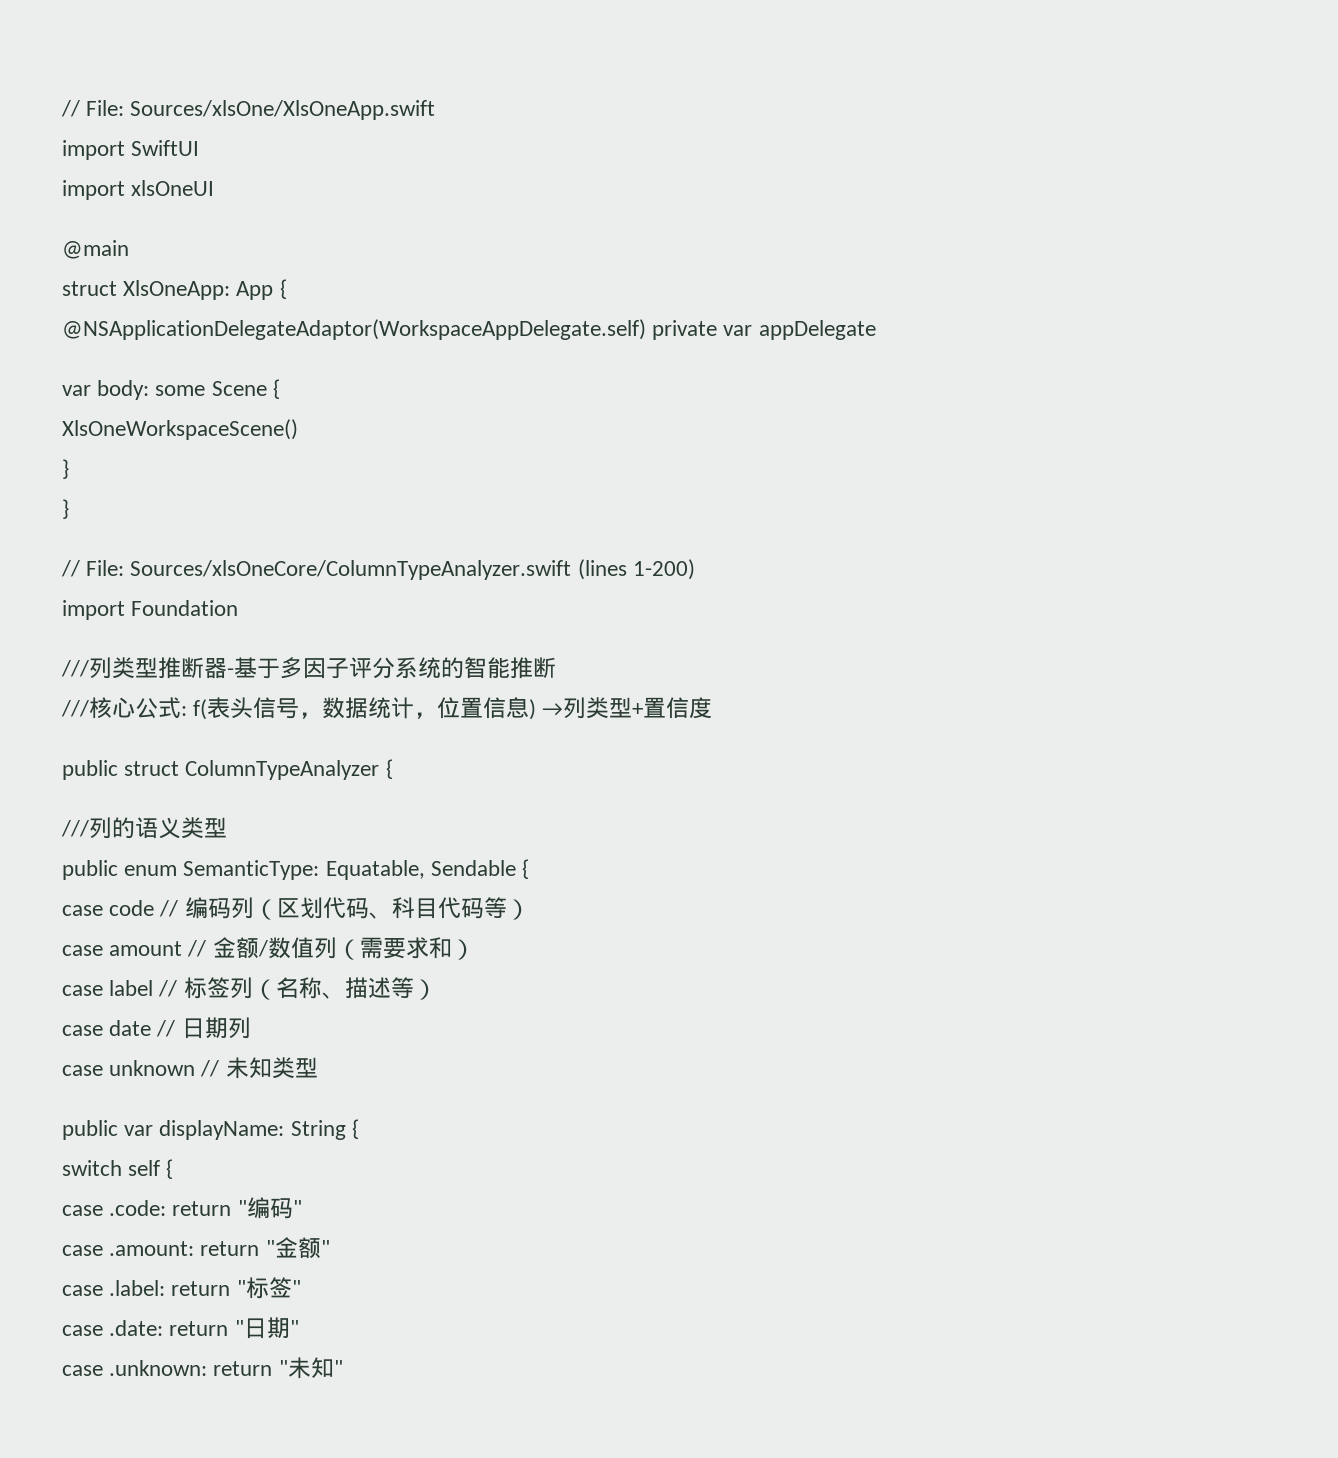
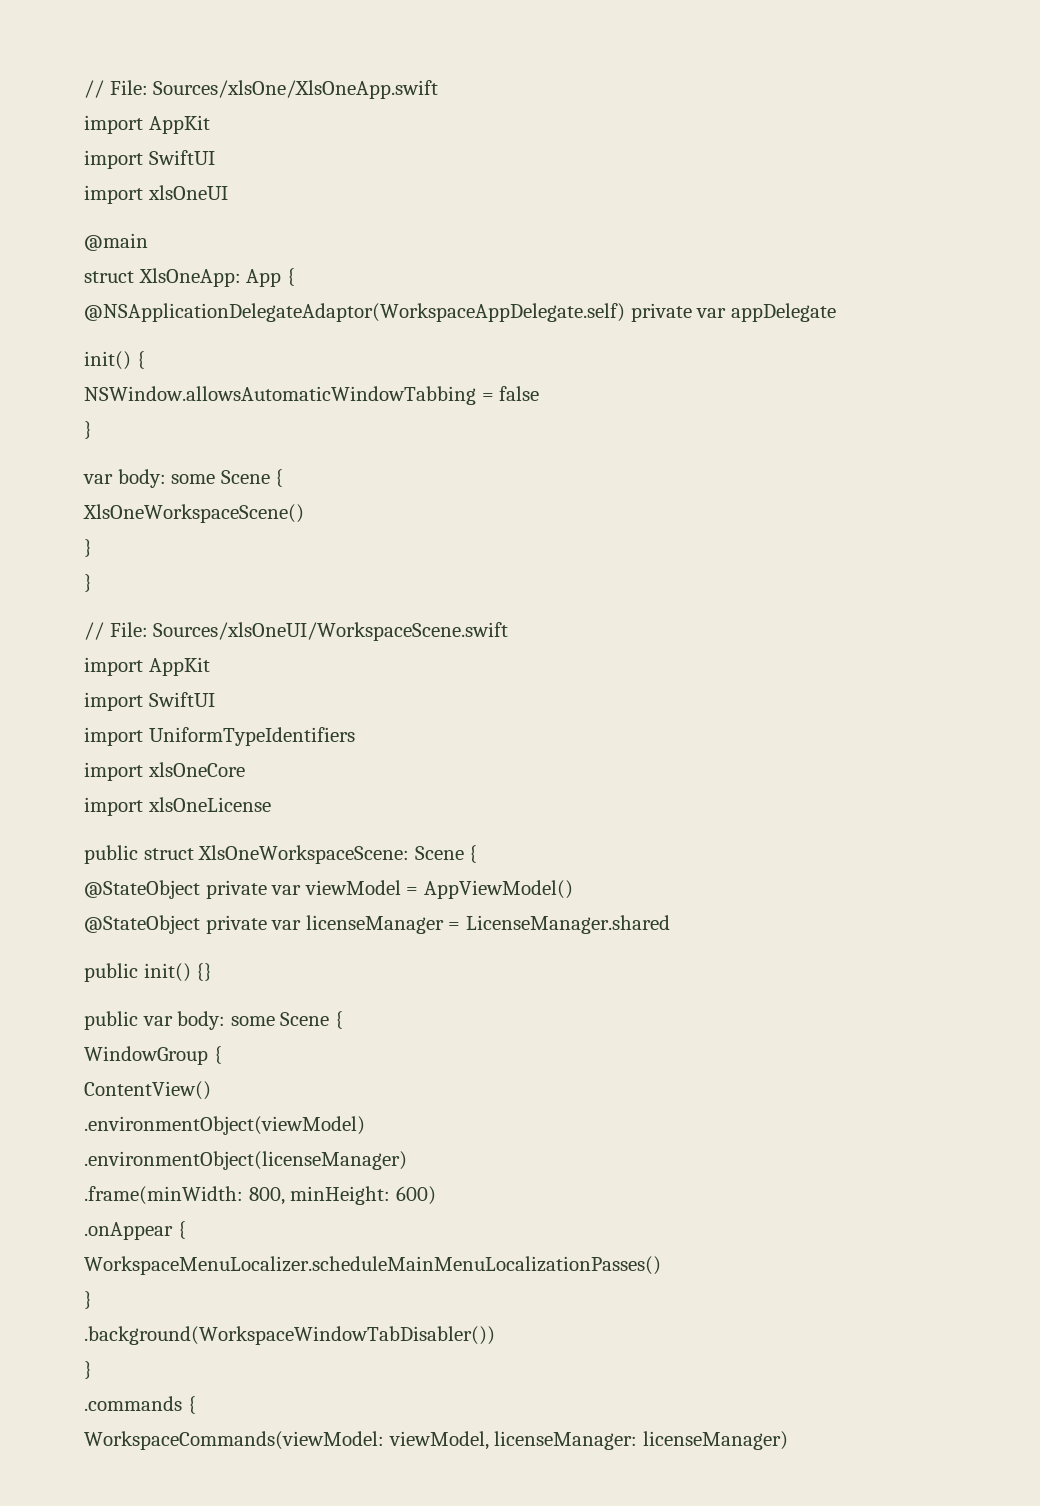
  // File: Sources/xlsOne/XlsOneApp.swift
+ import AppKit
+ init() {
+ NSWindow.allowsAutomaticWindowTabbing = false
+ }
- // File: Sources/xlsOneCore/ColumnTypeAnalyzer.swift (lines 1-200)
- import Foundation
- ///列类型推断器-基于多因子评分系统的智能推断
- ///核心公式: f(表头信号，数据统计，位置信息) →列类型+置信度
+ // File: Sources/xlsOneUI/WorkspaceScene.swift
+ import AppKit
+ import SwiftUI
+ import UniformTypeIdentifiers
+ import xlsOneCore
+ import xlsOneLicense
- public struct ColumnTypeAnalyzer {
- ///列的语义类型
- public enum SemanticType: Equatable, Sendable {
- case code // 编码列（区划代码、科目代码等）
- case amount // 金额/数值列（需要求和）
- case label // 标签列（名称、描述等）
- case date // 日期列
- case unknown // 未知类型
+ public struct XlsOneWorkspaceScene: Scene {
+ @StateObject private var viewModel = AppViewModel()
+ @StateObject private var licenseManager = LicenseManager.shared
+ public init() {}
- public var displayName: String {
- switch self {
- case .code: return "编码"
- case .amount: return "金额"
- case .label: return "标签"
- case .date: return "日期"
- case .unknown: return "未知"
+ public var body: some Scene {
+ WindowGroup {
+ ContentView()
+ .environmentObject(viewModel)
+ .environmentObject(licenseManager)
+ .frame(minWidth: 800, minHeight: 600)
+ .onAppear {
+ WorkspaceMenuLocalizer.scheduleMainMenuLocalizationPasses()
+ }
+ .background(WorkspaceWindowTabDisabler())
+ }
+ .commands {
+ WorkspaceCommands(viewModel: viewModel, licenseManager: licenseManager)

